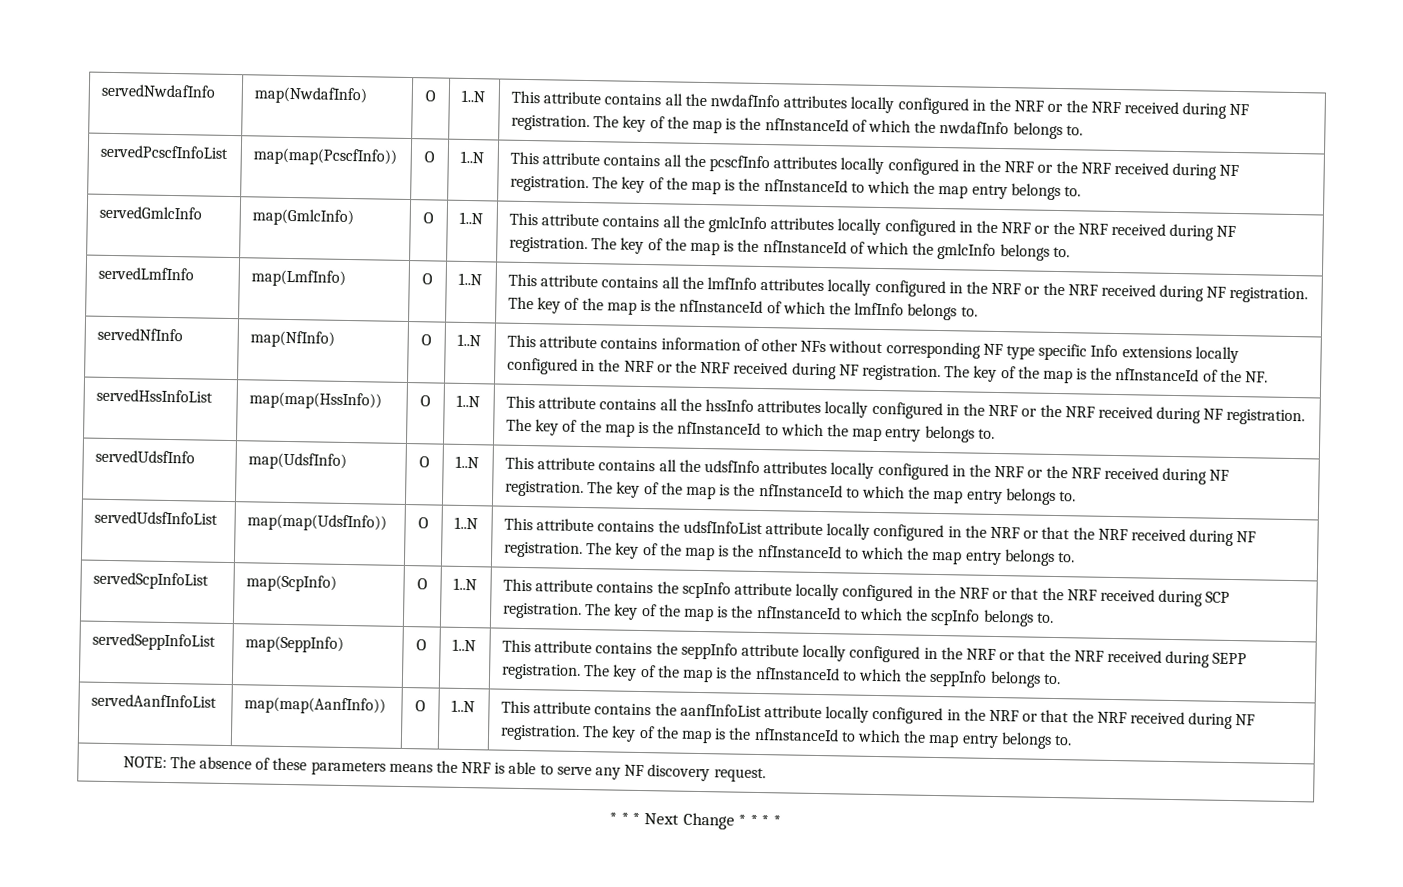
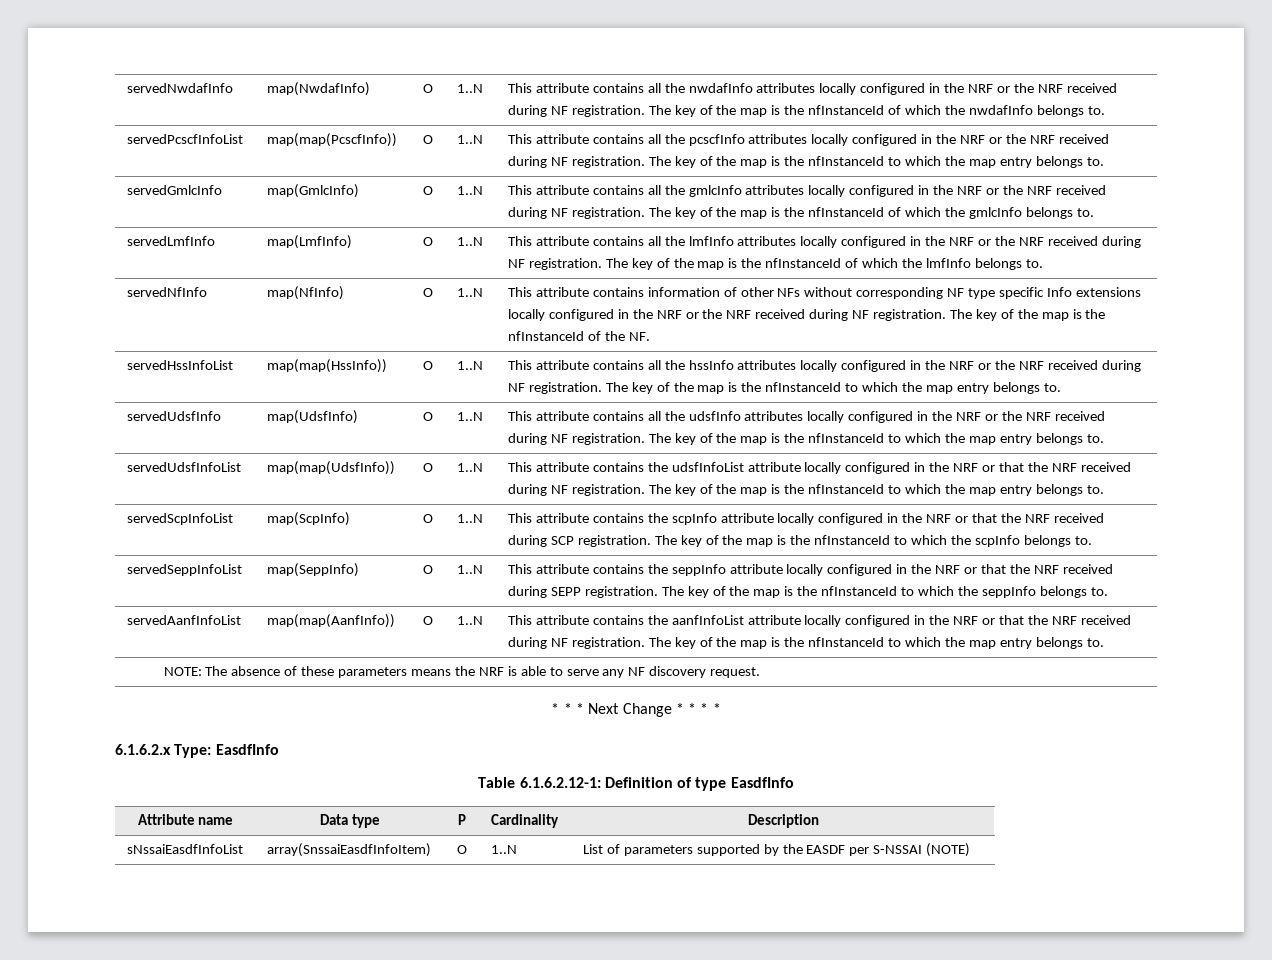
+ 6.1.6.2.x Type: EasdfInfo
+ Table 6.1.6.2.12-1: Definition of type EasdfInfo
+ Attribute name | Data type | P | Cardinality | Description
+ sNssaiEasdfInfoList | array(SnssaiEasdfInfoItem) | O | 1..N | List of parameters supported by the EASDF per S-NSSAI (NOTE)

